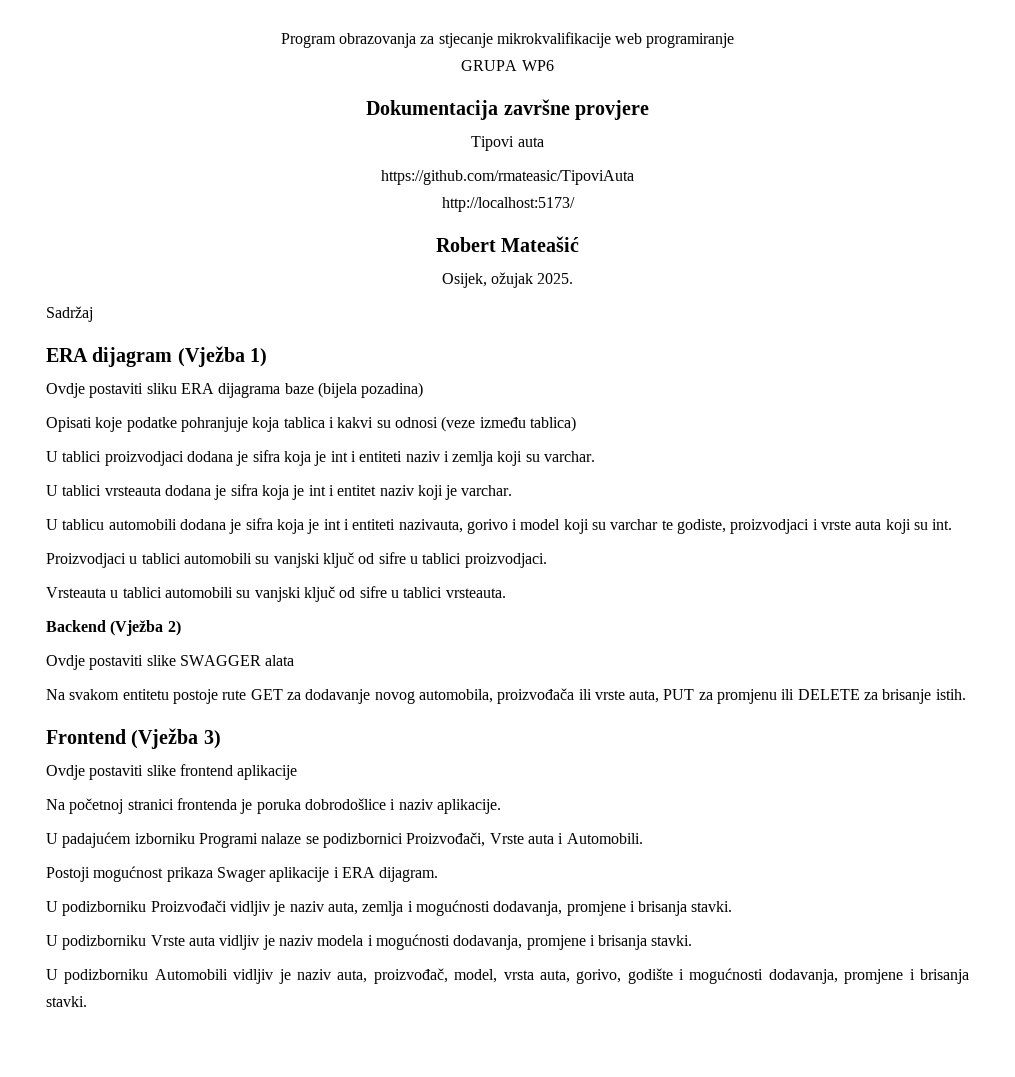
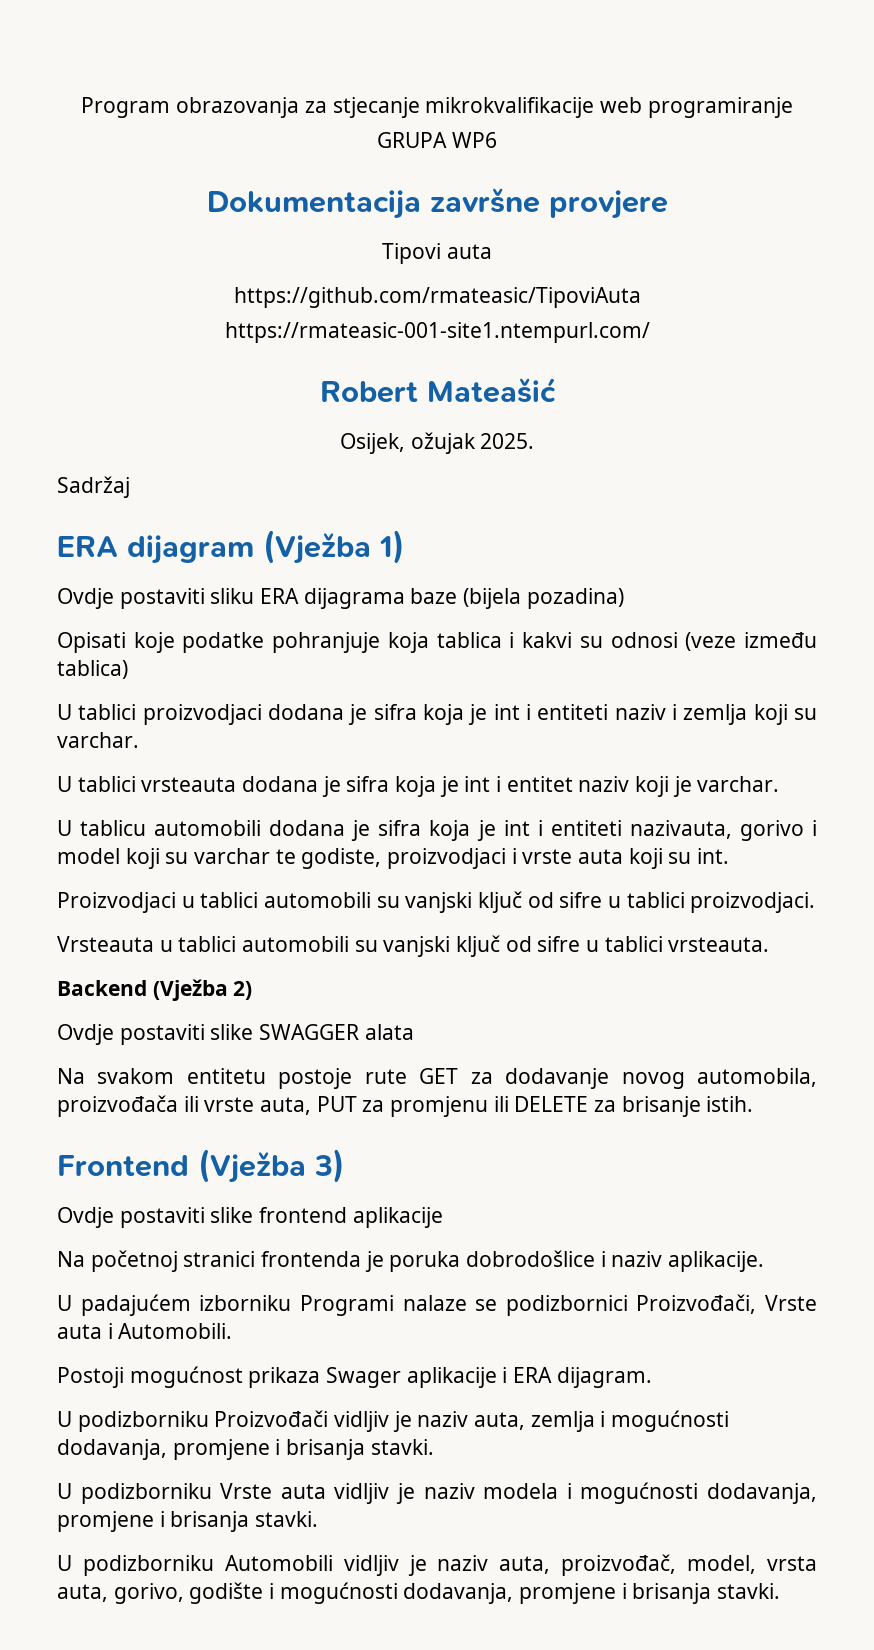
- http://localhost:5173/
+ https://rmateasic-001-site1.ntempurl.com/

